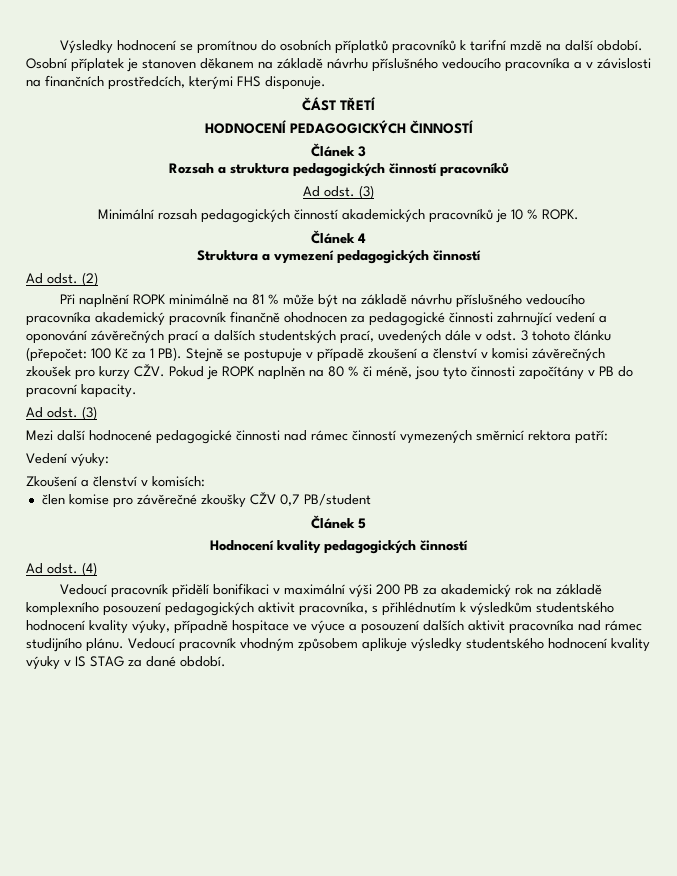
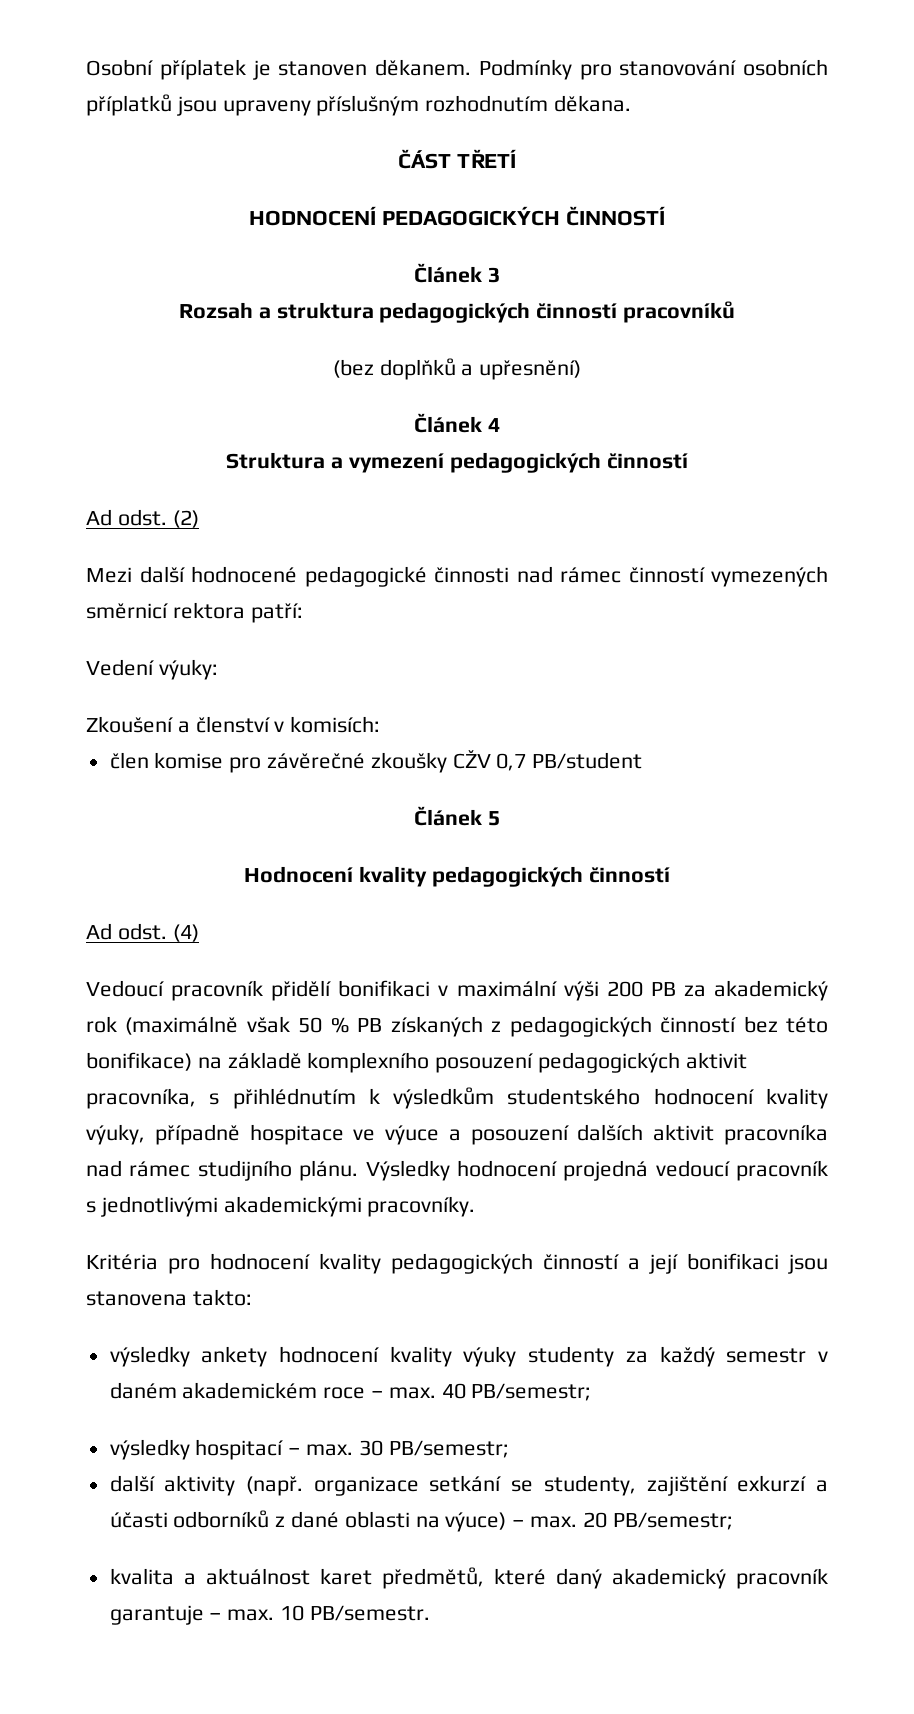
- Výsledky hodnocení se promítnou do osobních příplatků pracovníků k tarifní mzdě na další období. Osobní příplatek je stanoven děkanem na základě návrhu příslušného vedoucího pracovníka a v závislosti na finančních prostředcích, kterými FHS disponuje.
+ Osobní příplatek je stanoven děkanem. Podmínky pro stanovování osobních příplatků jsou upraveny příslušným rozhodnutím děkana.
  Rozsah a struktura pedagogických činností pracovníků
- Ad odst. (3)
- Minimální rozsah pedagogických činností akademických pracovníků je 10 % ROPK.
+ (bez doplňků a upřesnění)
- Při naplnění ROPK minimálně na 81 % může být na základě návrhu příslušného vedoucího pracovníka akademický pracovník finančně ohodnocen za pedagogické činnosti zahrnující vedení a oponování závěrečných prací a dalších studentských prací, uvedených dále v odst. 3 tohoto článku (přepočet: 100 Kč za 1 PB). Stejně se postupuje v případě zkoušení a členství v komisi závěrečných zkoušek pro kurzy CŽV. Pokud je ROPK naplněn na 80 % či méně, jsou tyto činnosti započítány v PB do pracovní kapacity.
- Ad odst. (3)
- Vedoucí pracovník přidělí bonifikaci v maximální výši 200 PB za akademický rok na základě komplexního posouzení pedagogických aktivit pracovníka, s přihlédnutím k výsledkům studentského hodnocení kvality výuky, případně hospitace ve výuce a posouzení dalších aktivit pracovníka nad rámec studijního plánu.
+ Vedoucí pracovník přidělí bonifikaci v maximální výši 200 PB za akademický rok (maximálně však 50 % PB získaných z pedagogických činností bez této bonifikace) na základě komplexního posouzení pedagogických aktivit pracovníka, s přihlédnutím k výsledkům studentského hodnocení kvality výuky, případně hospitace ve výuce a posouzení dalších aktivit pracovníka nad rámec studijního plánu.
- Vedoucí pracovník vhodným způsobem aplikuje výsledky studentského hodnocení kvality výuky v IS STAG za dané období.
+ Výsledky hodnocení projedná vedoucí pracovník s jednotlivými akademickými pracovníky.
+ Kritéria pro hodnocení kvality pedagogických činností a její bonifikaci jsou stanovena takto:
+ výsledky ankety hodnocení kvality výuky studenty za každý semestr v daném akademickém roce – max. 40 PB/semestr;
+ výsledky hospitací – max. 30 PB/semestr;
+ další aktivity (např. organizace setkání se studenty, zajištění exkurzí a účasti odborníků z dané oblasti na výuce) – max. 20 PB/semestr;
+ kvalita a aktuálnost karet předmětů, které daný akademický pracovník garantuje – max. 10 PB/semestr.

